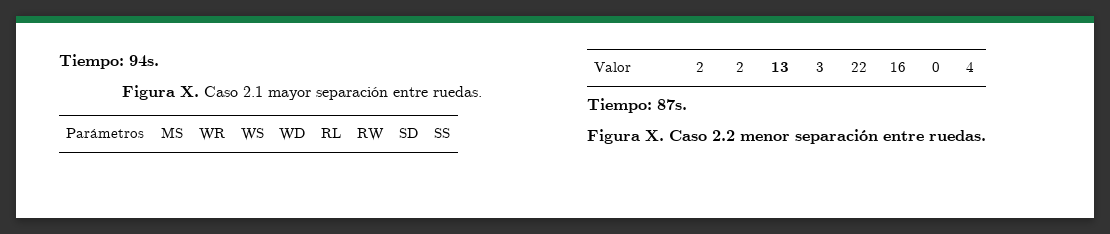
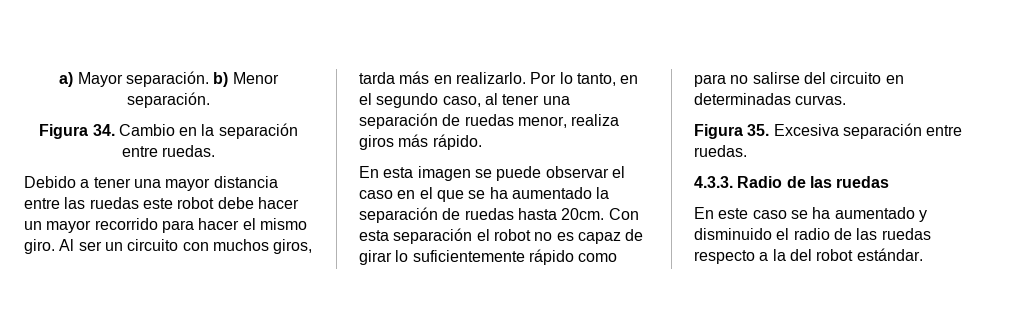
- Tiempo: 94s.
- Figura X. Caso 2.1 mayor separación entre ruedas.
- Parámetros | MS | WR | WS | WD | RL | RW | SD | SS
- Valor | 2 | 2 | 13 | 3 | 22 | 16 | 0 | 4
- Tiempo: 87s.
- Figura X. Caso 2.2 menor separación entre ruedas.
+ a) Mayor separación. b) Menor separación.
+ Figura 34. Cambio en la separación entre ruedas.
+ Debido a tener una mayor distancia entre las ruedas este robot debe hacer un mayor recorrido para hacer el mismo giro. Al ser un circuito con muchos giros, tarda más en realizarlo. Por lo tanto, en el segundo caso, al tener una separación de ruedas menor, realiza giros más rápido.
+ En esta imagen se puede observar el caso en el que se ha aumentado la separación de ruedas hasta 20cm. Con esta separación el robot no es capaz de girar lo suficientemente rápido como para no salirse del circuito en determinadas curvas.
+ Figura 35. Excesiva separación entre ruedas.
+ 4.3.3. Radio de las ruedas
+ En este caso se ha aumentado y disminuido el radio de las ruedas respecto a la del robot estándar.

